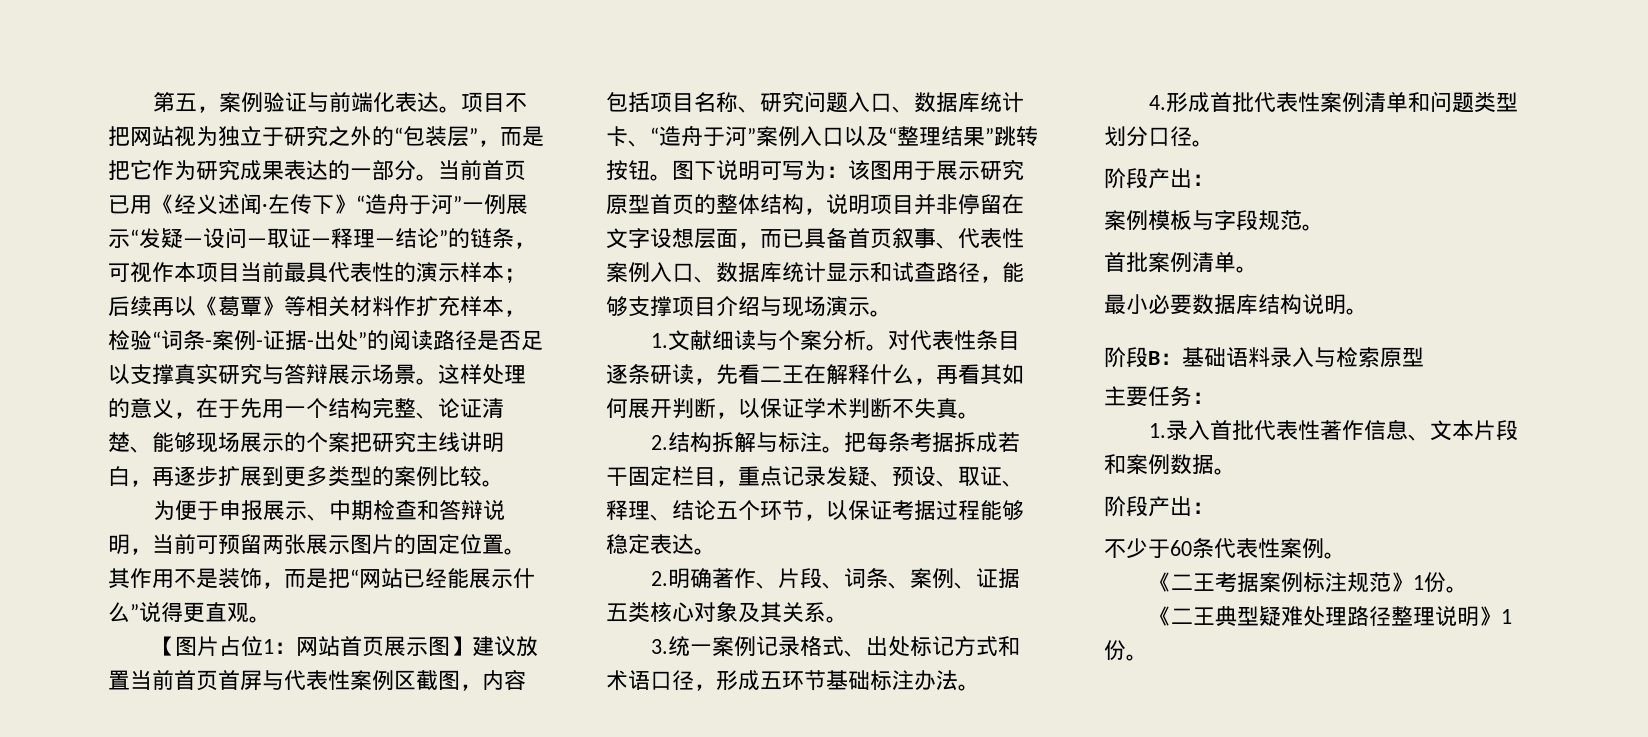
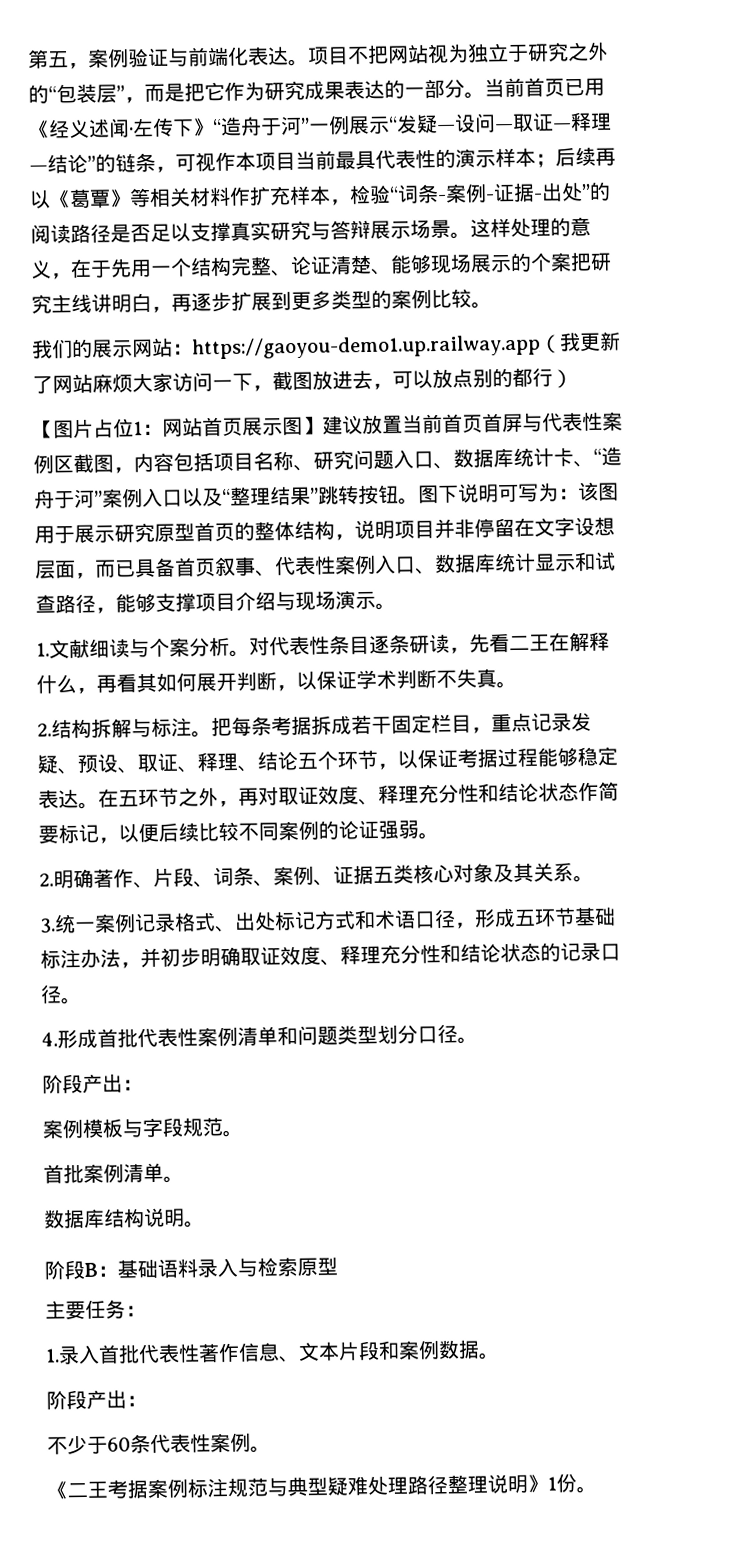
- 为便于申报展示、中期检查和答辩说明，当前可预留两张展示图片的固定位置。其作用不是装饰，而是把“网站已经能展示什么”说得更直观。
+ 我们的展示网站：https://gaoyou-demo1.up.railway.app（我更新了网站麻烦大家访问一下，截图放进去，可以放点别的都行）
+ 在五环节之外，再对取证效度、释理充分性和结论状态作简要标记，以便后续比较不同案例的论证强弱。
- 3.统一案例记录格式、出处标记方式和术语口径，形成五环节基础标注办法。
+ 3.统一案例记录格式、出处标记方式和术语口径，形成五环节基础标注办法，并初步明确取证效度、释理充分性和结论状态的记录口径。
- 最小必要数据库结构说明。
+ 数据库结构说明。
- 《二王考据案例标注规范》1份。
- 《二王典型疑难处理路径整理说明》1份。
+ 《二王考据案例标注规范与典型疑难处理路径整理说明》1份。

